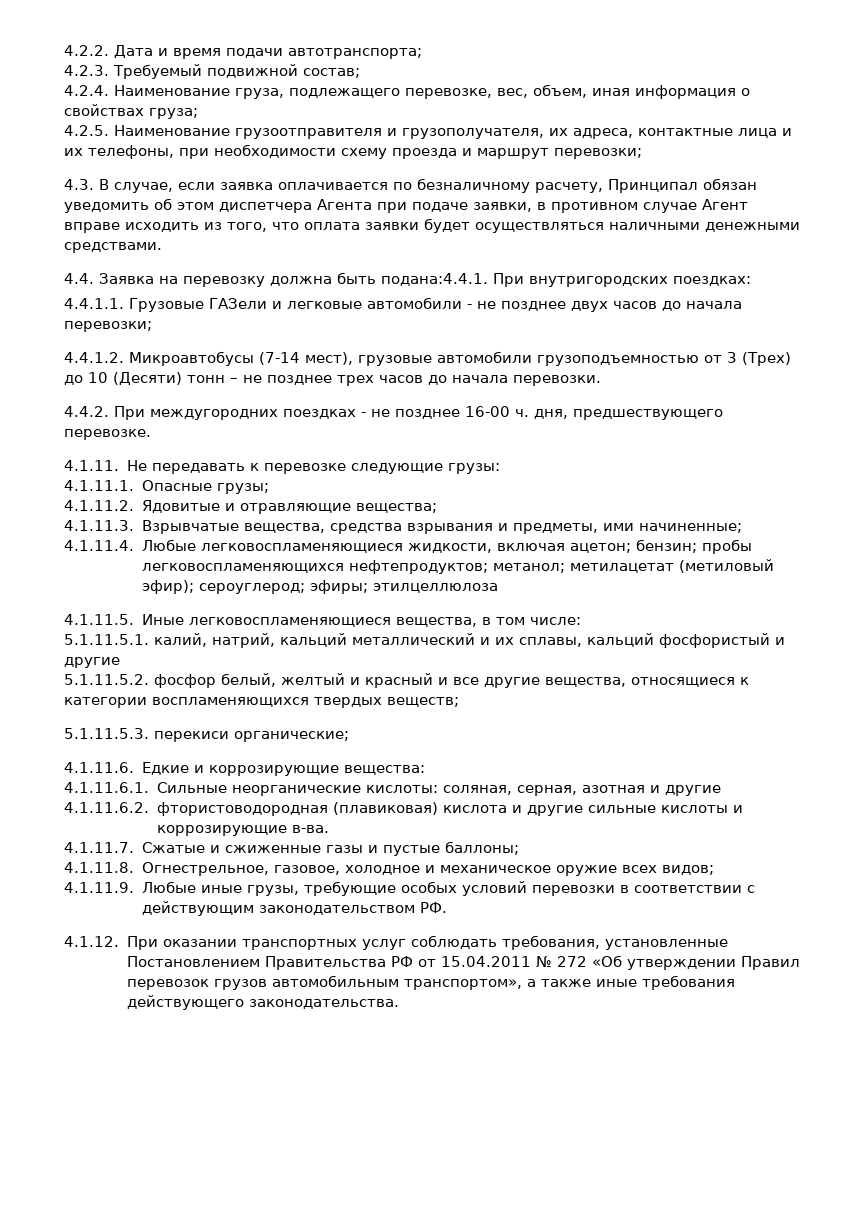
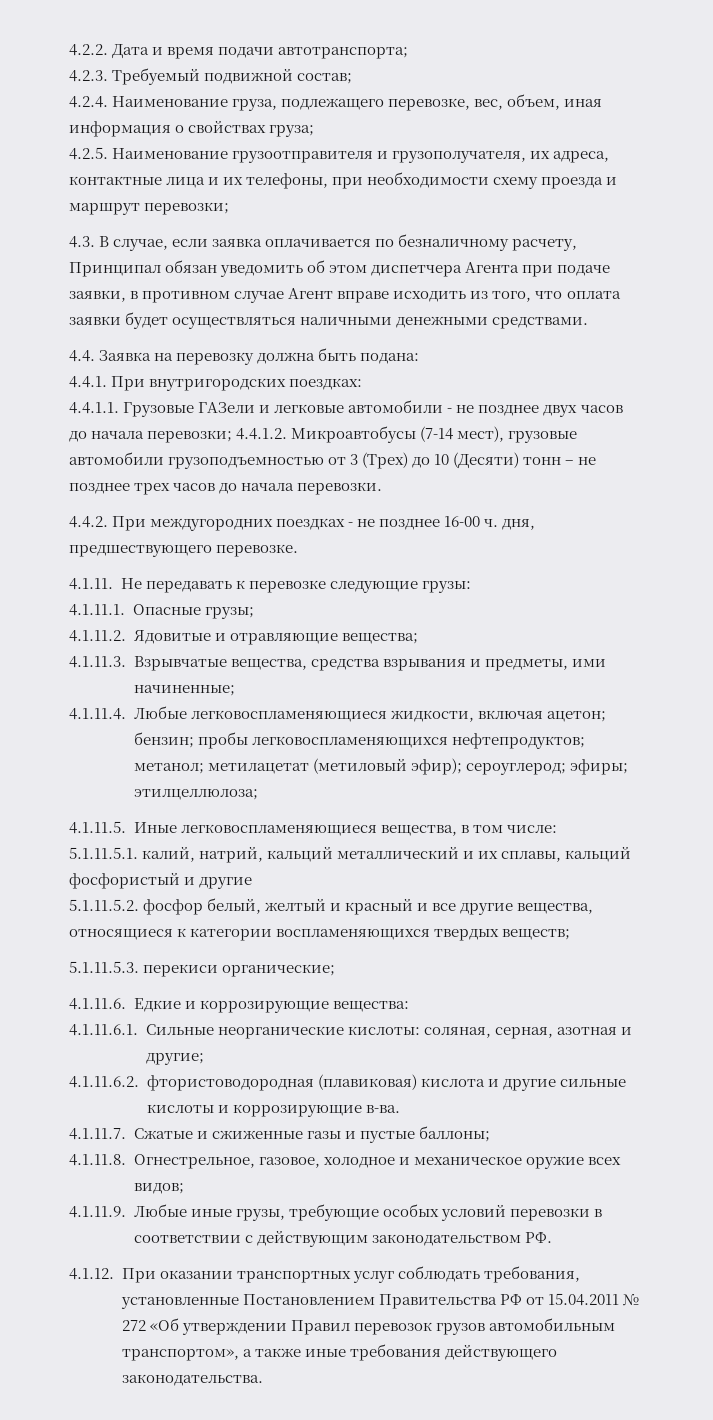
- 4.4. Заявка на перевозку должна быть подана:4.4.1. При внутригородских поездках:
+ 4.4. Заявка на перевозку должна быть подана:
+ 4.4.1. При внутригородских поездках:
- 4.4.1.1. Грузовые ГАЗели и легковые автомобили - не позднее двух часов до начала перевозки;
- 4.4.1.2. Микроавтобусы (7-14 мест), грузовые автомобили грузоподъемностью от 3 (Трех) до 10 (Десяти) тонн – не позднее трех часов до начала перевозки.
+ 4.4.1.1. Грузовые ГАЗели и легковые автомобили - не позднее двух часов до начала перевозки; 4.4.1.2. Микроавтобусы (7-14 мест), грузовые автомобили грузоподъемностью от 3 (Трех) до 10 (Десяти) тонн – не позднее трех часов до начала перевозки.
- 4.1.11.4. Любые легковоспламеняющиеся жидкости, включая ацетон; бензин; пробы легковоспламеняющихся нефтепродуктов; метанол; метилацетат (метиловый эфир); сероуглерод; эфиры; этилцеллюлоза
+ 4.1.11.4. Любые легковоспламеняющиеся жидкости, включая ацетон; бензин; пробы легковоспламеняющихся нефтепродуктов; метанол; метилацетат (метиловый эфир); сероуглерод; эфиры; этилцеллюлоза;
- 4.1.11.6.1. Сильные неорганические кислоты: соляная, серная, азотная и другие
+ 4.1.11.6.1. Сильные неорганические кислоты: соляная, серная, азотная и другие;

